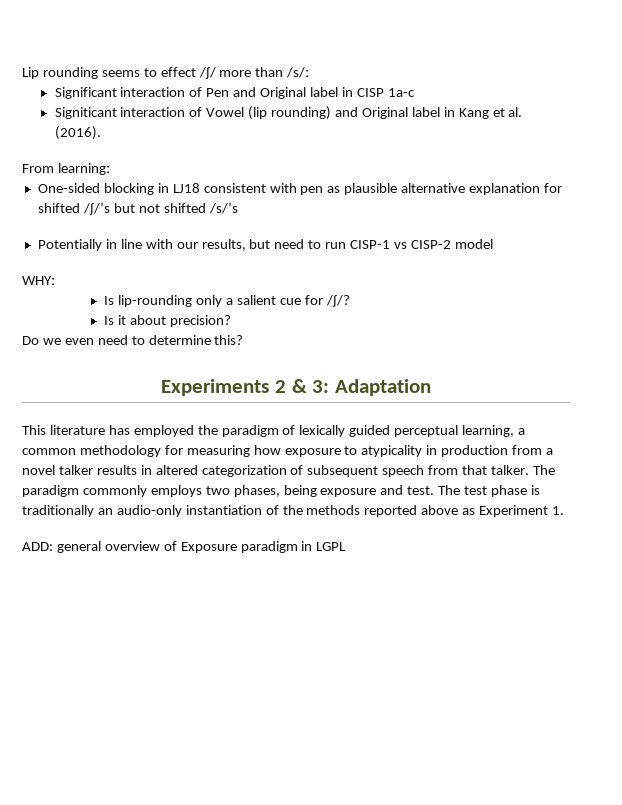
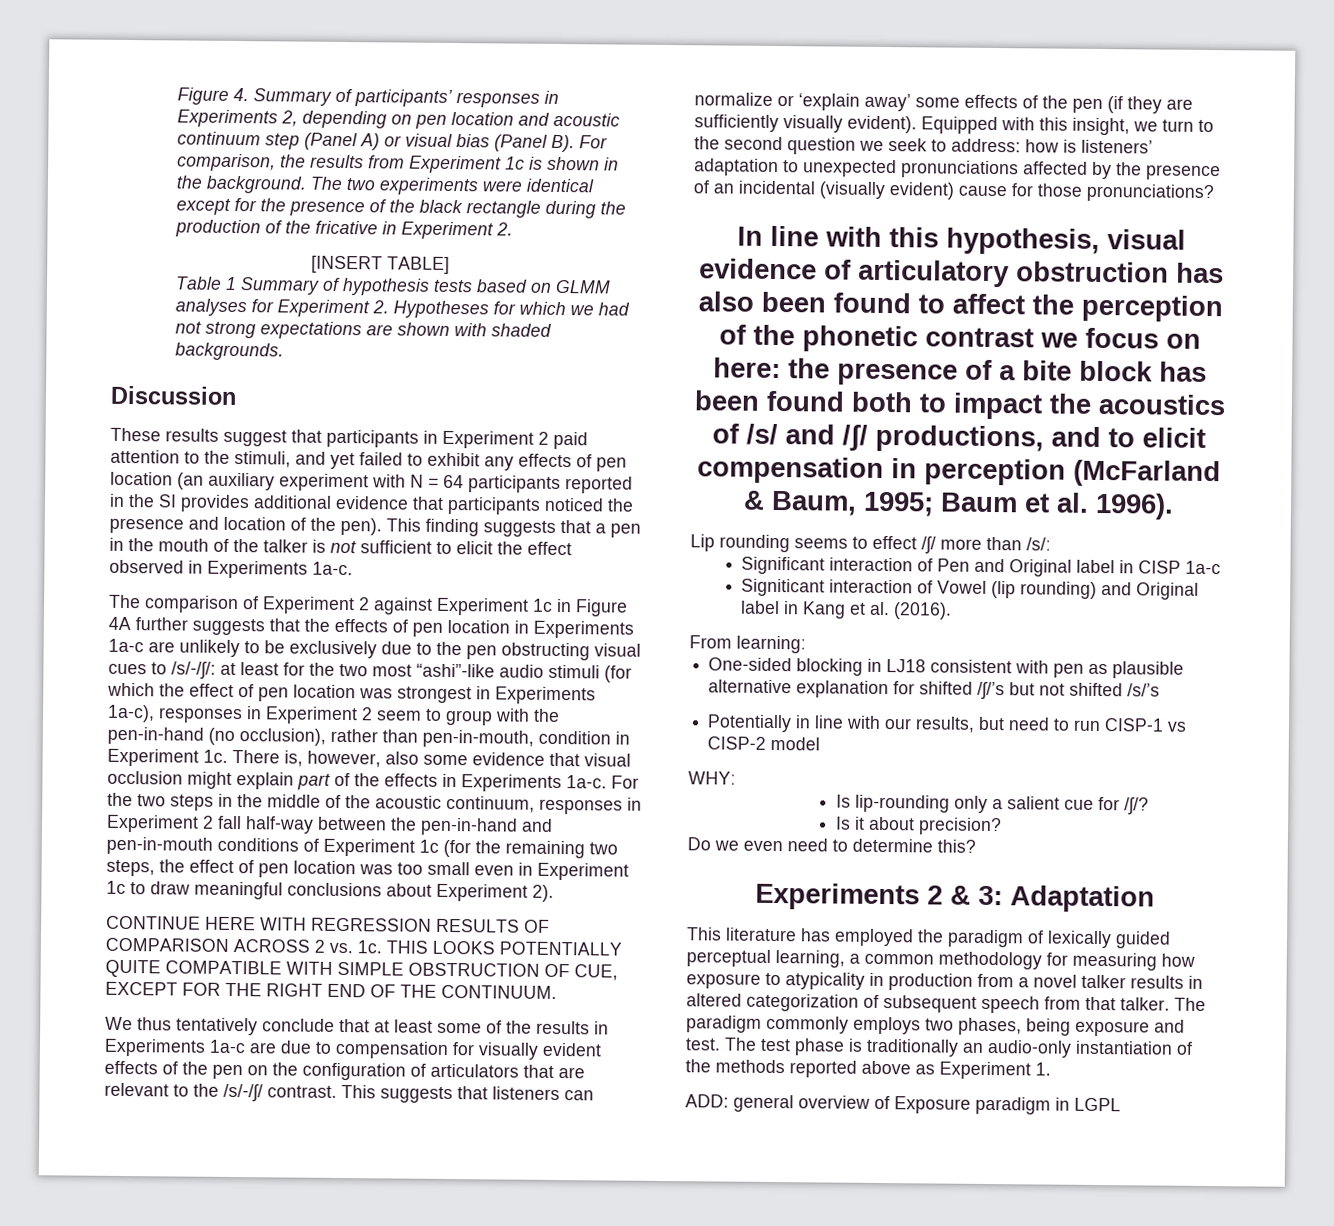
+ Figure 4. Summary of participants’ responses in Experiments 2, depending on pen location and acoustic continuum step (Panel A) or visual bias (Panel B). For comparison, the results from Experiment 1c is shown in the background. The two experiments were identical except for the presence of the black rectangle during the production of the fricative in Experiment 2.
+ [INSERT TABLE]
+ Table 1 Summary of hypothesis tests based on GLMM analyses for Experiment 2. Hypotheses for which we had not strong expectations are shown with shaded backgrounds.
+ Discussion
+ These results suggest that participants in Experiment 2 paid attention to the stimuli, and yet failed to exhibit any effects of pen location (an auxiliary experiment with N = 64 participants reported in the SI provides additional evidence that participants noticed the presence and location of the pen). This finding suggests that a pen in the mouth of the talker is not sufficient to elicit the effect observed in Experiments 1a-c.
+ The comparison of Experiment 2 against Experiment 1c in Figure 4A further suggests that the effects of pen location in Experiments 1a-c are unlikely to be exclusively due to the pen obstructing visual cues to /s/-/ʃ/: at least for the two most “ashi”-like audio stimuli (for which the effect of pen location was strongest in Experiments 1a-c), responses in Experiment 2 seem to group with the pen-in-hand (no occlusion), rather than pen-in-mouth, condition in Experiment 1c. There is, however, also some evidence that visual occlusion might explain part of the effects in Experiments 1a-c. For the two steps in the middle of the acoustic continuum, responses in Experiment 2 fall half-way between the pen-in-hand and pen-in-mouth conditions of Experiment 1c (for the remaining two steps, the effect of pen location was too small even in Experiment 1c to draw meaningful conclusions about Experiment 2).
+ CONTINUE HERE WITH REGRESSION RESULTS OF COMPARISON ACROSS 2 vs. 1c. THIS LOOKS POTENTIALLY QUITE COMPATIBLE WITH SIMPLE OBSTRUCTION OF CUE, EXCEPT FOR THE RIGHT END OF THE CONTINUUM.
+ We thus tentatively conclude that at least some of the results in Experiments 1a-c are due to compensation for visually evident effects of the pen on the configuration of articulators that are relevant to the /s/-/ʃ/ contrast. This suggests that listeners can normalize or ‘explain away’ some effects of the pen (if they are sufficiently visually evident). Equipped with this insight, we turn to the second question we seek to address: how is listeners’ adaptation to unexpected pronunciations affected by the presence of an incidental (visually evident) cause for those pronunciations?
+ In line with this hypothesis, visual evidence of articulatory obstruction has also been found to affect the perception of the phonetic contrast we focus on here: the presence of a bite block has been found both to impact the acoustics of /s/ and /ʃ/ productions, and to elicit compensation in perception (McFarland & Baum, 1995; Baum et al. 1996).

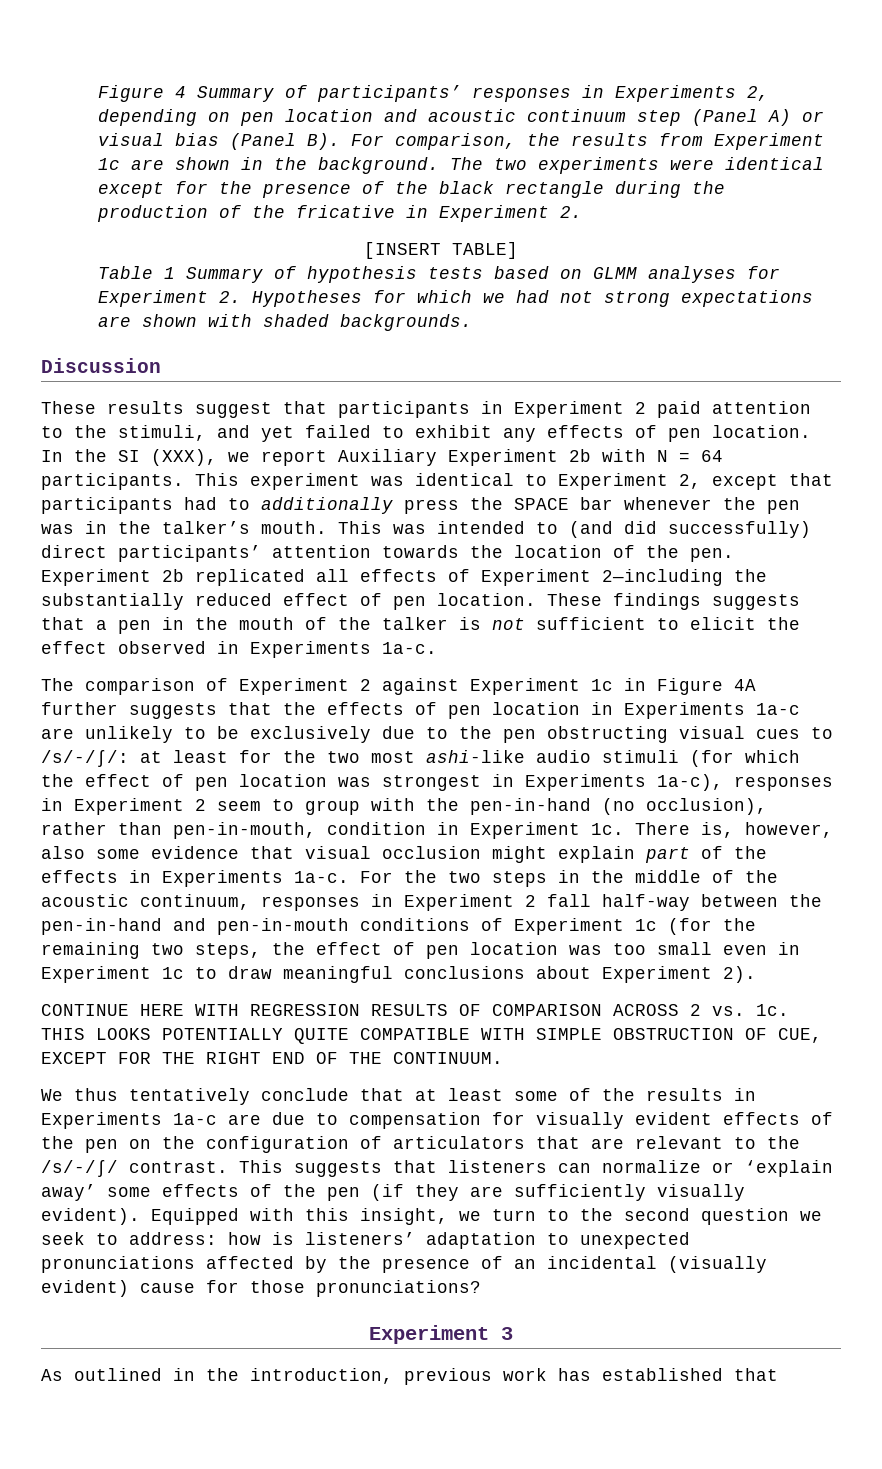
- Figure 4. Summary of participants’ responses in Experiments 2, depending on pen location and acoustic continuum step (Panel A) or visual bias (Panel B). For comparison, the results from Experiment 1c is shown in the background.
+ Figure 4 Summary of participants’ responses in Experiments 2, depending on pen location and acoustic continuum step (Panel A) or visual bias (Panel B). For comparison, the results from Experiment 1c are shown in the background.
- These results suggest that participants in Experiment 2 paid attention to the stimuli, and yet failed to exhibit any effects of pen location (an auxiliary experiment with N = 64 participants reported in the SI provides additional evidence that participants noticed the presence and location of the pen). This finding suggests that a pen in the mouth of the talker is not sufficient to elicit the effect observed in Experiments 1a-c.
+ These results suggest that participants in Experiment 2 paid attention to the stimuli, and yet failed to exhibit any effects of pen location. In the SI (XXX), we report Auxiliary Experiment 2b with N = 64 participants. This experiment was identical to Experiment 2, except that participants had to additionally press the SPACE bar whenever the pen was in the talker’s mouth. This was intended to (and did successfully) direct participants’ attention towards the location of the pen. Experiment 2b replicated all effects of Experiment 2—including the substantially reduced effect of pen location. These findings suggests that a pen in the mouth of the talker is not sufficient to elicit the effect observed in Experiments 1a-c.
- at least for the two most “ashi”-like audio stimuli (for which the effect of pen location was strongest in Experiments 1a-c), responses in Experiment 2 seem to group with the pen-in-hand (no occlusion), rather than pen-in-mouth, condition in Experiment 1c.
+ at least for the two most ashi-like audio stimuli (for which the effect of pen location was strongest in Experiments 1a-c), responses in Experiment 2 seem to group with the pen-in-hand (no occlusion), rather than pen-in-mouth, condition in Experiment 1c.
- In line with this hypothesis, visual evidence of articulatory obstruction has also been found to affect the perception of the phonetic contrast we focus on here: the presence of a bite block has been found both to impact the acoustics of /s/ and /ʃ/ productions, and to elicit compensation in perception (McFarland & Baum, 1995; Baum et al. 1996).
- Lip rounding seems to effect /ʃ/ more than /s/ː
- Significant interaction of Pen and Original label in CISP 1a-c
- Signiticant interaction of Vowel (lip rounding) and Original label in Kang et al. (2016).
- From learningː
- One-sided blocking in LJ18 consistent with pen as plausible alternative explanation for shifted /ʃ/’s but not shifted /s/’s
- Potentially in line with our results, but need to run CISP-1 vs CISP-2 model
- WHYː
- Is lip-rounding only a salient cue for /ʃ/?
- Is it about precision?
- Do we even need to determine this?
- Experiments 2 & 3: Adaptation
- This literature has employed the paradigm of lexically guided perceptual learning, a common methodology for measuring how exposure to atypicality in production from a novel talker results in altered categorization of subsequent speech from that talker. The paradigm commonly employs two phases, being exposure and test. The test phase is traditionally an audio-only instantiation of the methods reported above as Experiment 1.
- ADD: general overview of Exposure paradigm in LGPL
+ Experiment 3
+ As outlined in the introduction, previous work has established that

